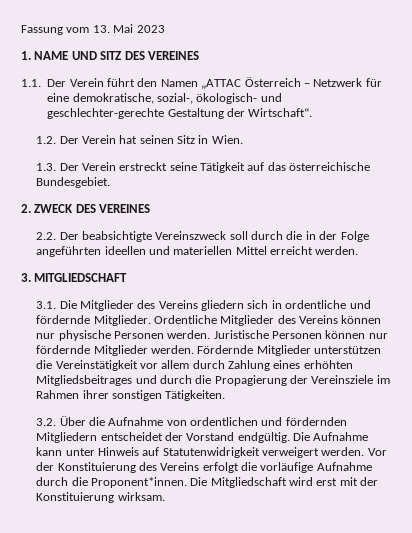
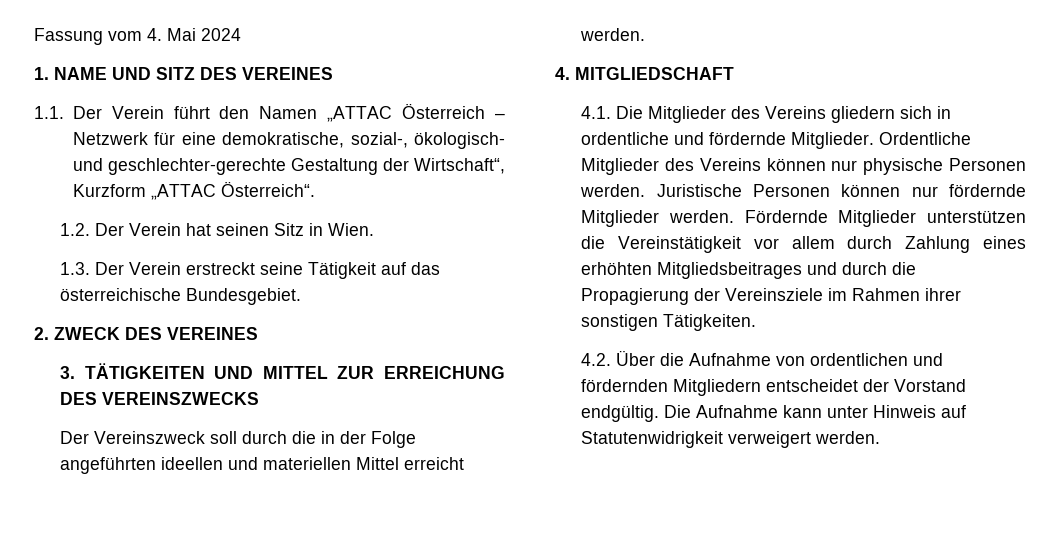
- Fassung vom 13. Mai 2023
+ Fassung vom 4. Mai 2024
- 1.1. Der Verein führt den Namen „ATTAC Österreich – Netzwerk für eine demokratische, sozial-, ökologisch- und geschlechter-gerechte Gestaltung der Wirtschaft“.
+ 1.1. Der Verein führt den Namen „ATTAC Österreich – Netzwerk für eine demokratische, sozial-, ökologisch- und geschlechter-gerechte Gestaltung der Wirtschaft“, Kurzform „ATTAC Österreich“.
- 2.2. Der beabsichtigte Vereinszweck soll durch die in der Folge angeführten ideellen und materiellen Mittel erreicht werden.
+ 3. TÄTIGKEITEN UND MITTEL ZUR ERREICHUNG DES VEREINSZWECKS
+ Der Vereinszweck soll durch die in der Folge angeführten ideellen und materiellen Mittel erreicht werden.
- 3. MITGLIEDSCHAFT
+ 4. MITGLIEDSCHAFT
- 3.1. Die Mitglieder des Vereins gliedern sich in ordentliche und fördernde Mitglieder.
+ 4.1. Die Mitglieder des Vereins gliedern sich in ordentliche und fördernde Mitglieder.
- 3.2. Über die Aufnahme von ordentlichen und fördernden Mitgliedern entscheidet der Vorstand endgültig.
+ 4.2. Über die Aufnahme von ordentlichen und fördernden Mitgliedern entscheidet der Vorstand endgültig.
- Vor der Konstituierung des Vereins erfolgt die vorläufige Aufnahme durch die Proponent*innen. Die Mitgliedschaft wird erst mit der Konstituierung wirksam.

